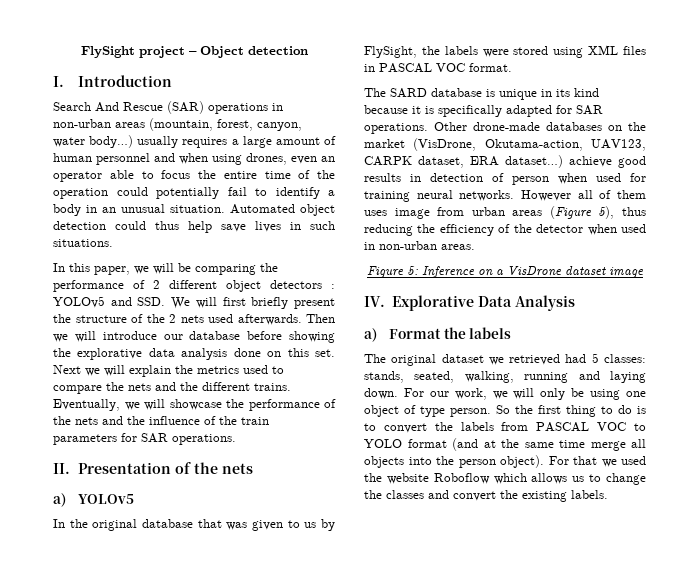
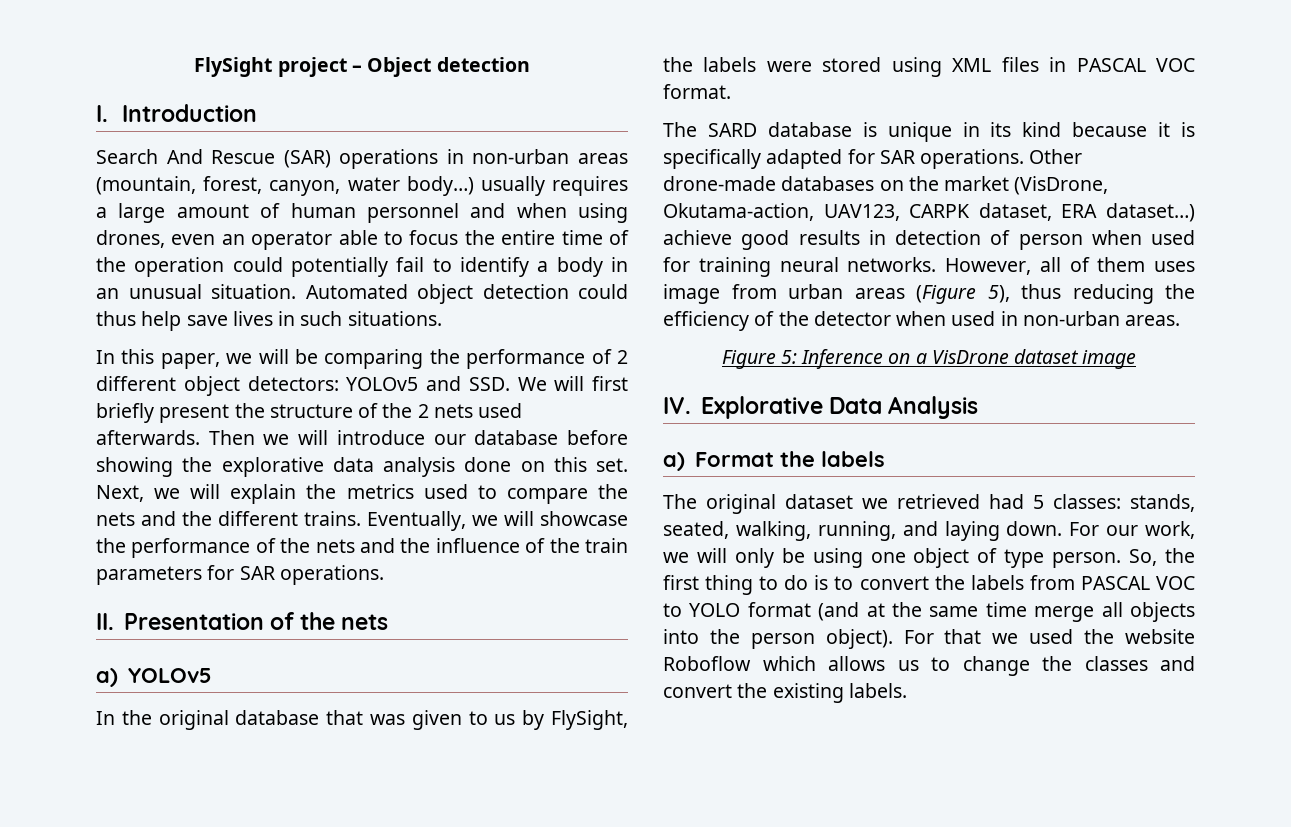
- In this paper, we will be comparing the performance of 2 different object detectors : YOLOv5 and SSD. We will first briefly present the structure of the 2 nets used afterwards.
+ In this paper, we will be comparing the performance of 2 different object detectors: YOLOv5 and SSD. We will first briefly present the structure of the 2 nets used afterwards.
- Next we will explain the metrics used to compare the nets and the different trains.
+ Next, we will explain the metrics used to compare the nets and the different trains.
- However all of them uses image from urban areas (Figure 5), thus reducing the efficiency of the detector when used in non-urban areas.
+ However, all of them uses image from urban areas (Figure 5), thus reducing the efficiency of the detector when used in non-urban areas.
- The original dataset we retrieved had 5 classes: stands, seated, walking, running and laying down.
+ The original dataset we retrieved had 5 classes: stands, seated, walking, running, and laying down.
- So the first thing to do is to convert the labels from PASCAL VOC to YOLO format (and at the same time merge all objects into the person object).
+ So, the first thing to do is to convert the labels from PASCAL VOC to YOLO format (and at the same time merge all objects into the person object).

